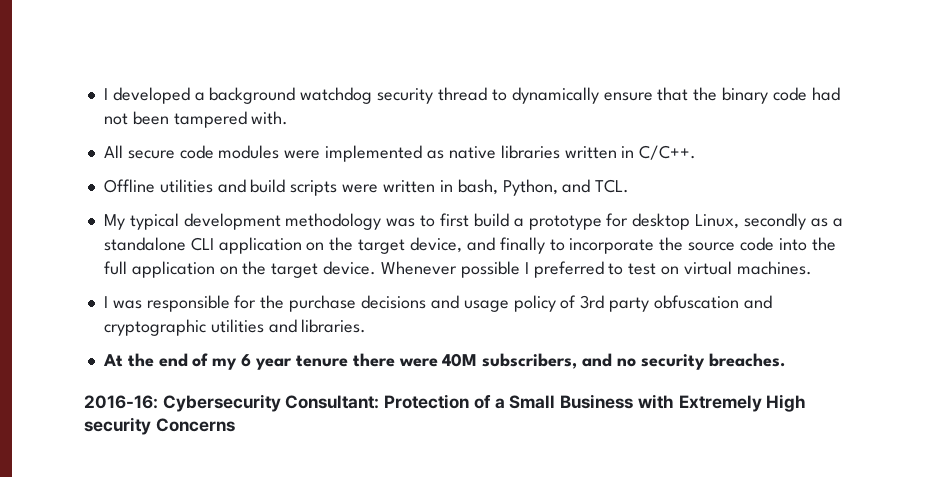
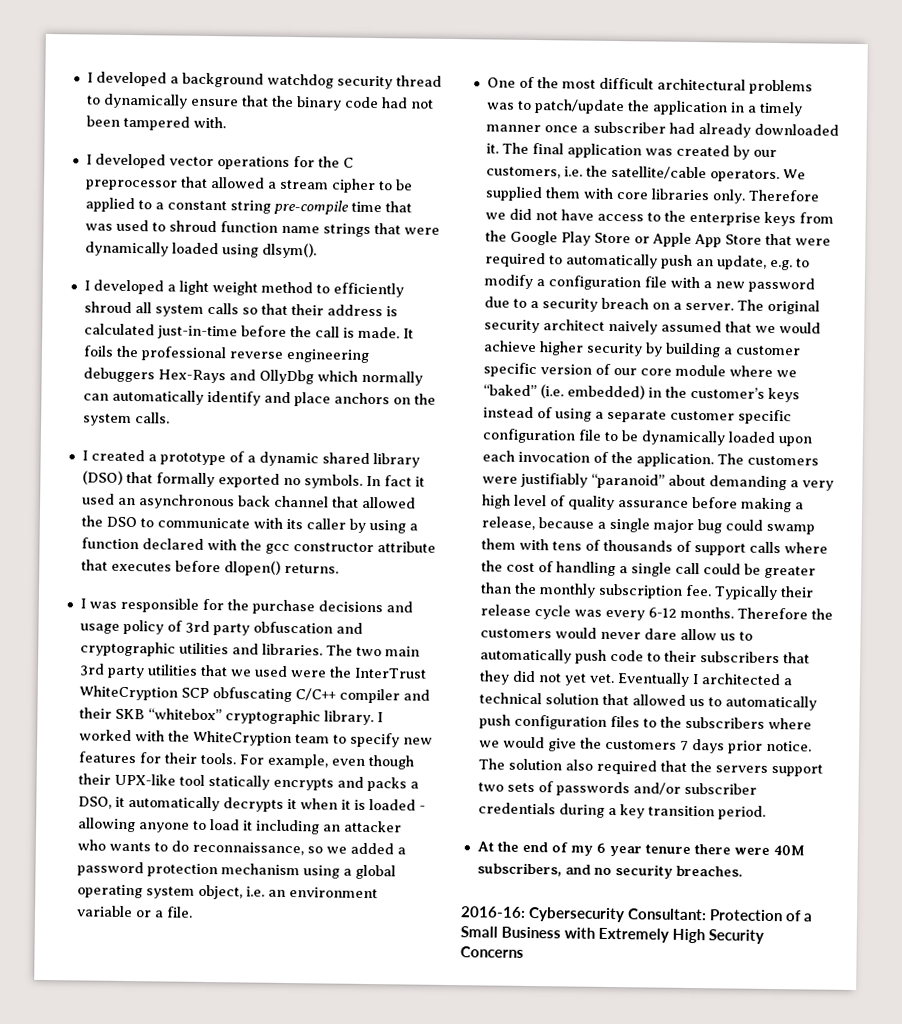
- All secure code modules were implemented as native libraries written in C/C++.
- Offline utilities and build scripts were written in bash, Python, and TCL.
- My typical development methodology was to first build a prototype for desktop Linux, secondly as a standalone CLI application on the target device, and finally to incorporate the source code into the full application on the target device. Whenever possible I preferred to test on virtual machines.
+ I developed vector operations for the C preprocessor that allowed a stream cipher to be applied to a constant string pre-compile time that was used to shroud function name strings that were dynamically loaded using dlsym().
+ I developed a light weight method to efficiently shroud all system calls so that their address is calculated just-in-time before the call is made. It foils the professional reverse engineering debuggers Hex-Rays and OllyDbg which normally can automatically identify and place anchors on the system calls.
+ I created a prototype of a dynamic shared library (DSO) that formally exported no symbols. In fact it used an asynchronous back channel that allowed the DSO to communicate with its caller by using a function declared with the gcc constructor attribute that executes before dlopen() returns.
+ The two main 3rd party utilities that we used were the InterTrust WhiteCryption SCP obfuscating C/C++ compiler and their SKB “whitebox” cryptographic library. I worked with the WhiteCryption team to specify new features for their tools. For example, even though their UPX-like tool statically encrypts and packs a DSO, it automatically decrypts it when it is loaded - allowing anyone to load it including an attacker who wants to do reconnaissance, so we added a password protection mechanism using a global operating system object, i.e. an environment variable or a file.
+ One of the most difficult architectural problems was to patch/update the application in a timely manner once a subscriber had already downloaded it. The final application was created by our customers, i.e. the satellite/cable operators. We supplied them with core libraries only. Therefore we did not have access to the enterprise keys from the Google Play Store or Apple App Store that were required to automatically push an update, e.g. to modify a configuration file with a new password due to a security breach on a server. The original security architect naively assumed that we would achieve higher security by building a customer specific version of our core module where we “baked” (i.e. embedded) in the customer’s keys instead of using a separate customer specific configuration file to be dynamically loaded upon each invocation of the application. The customers were justifiably “paranoid” about demanding a very high level of quality assurance before making a release, because a single major bug could swamp them with tens of thousands of support calls where the cost of handling a single call could be greater than the monthly subscription fee. Typically their release cycle was every 6-12 months. Therefore the customers would never dare allow us to automatically push code to their subscribers that they did not yet vet. Eventually I architected a technical solution that allowed us to automatically push configuration files to the subscribers where we would give the customers 7 days prior notice. The solution also required that the servers support two sets of passwords and/or subscriber credentials during a key transition period.
- 2016-16: Cybersecurity Consultant: Protection of a Small Business with Extremely High security Concerns
+ 2016-16: Cybersecurity Consultant: Protection of a Small Business with Extremely High Security Concerns

